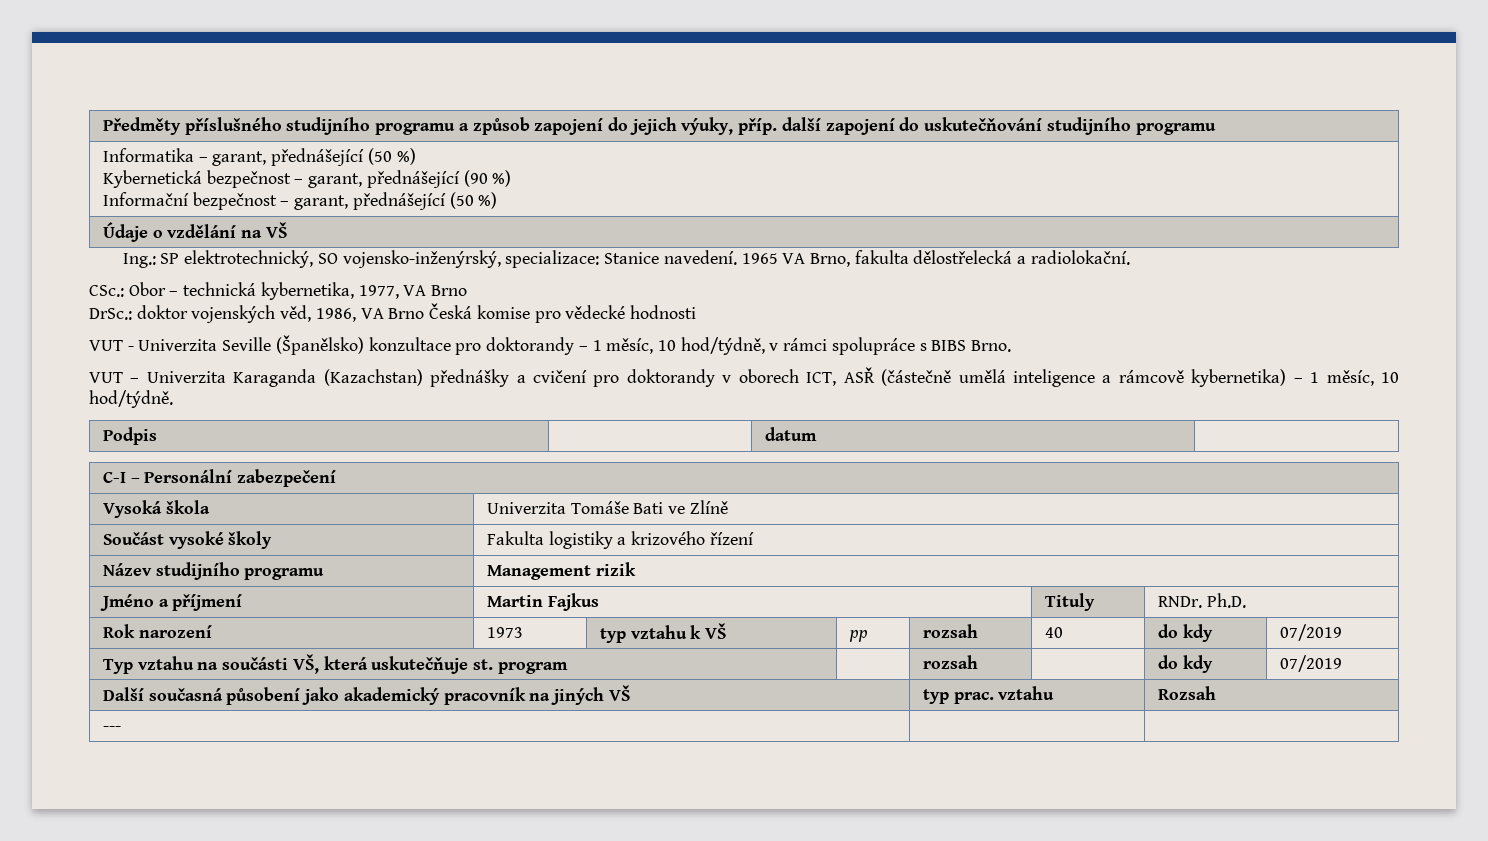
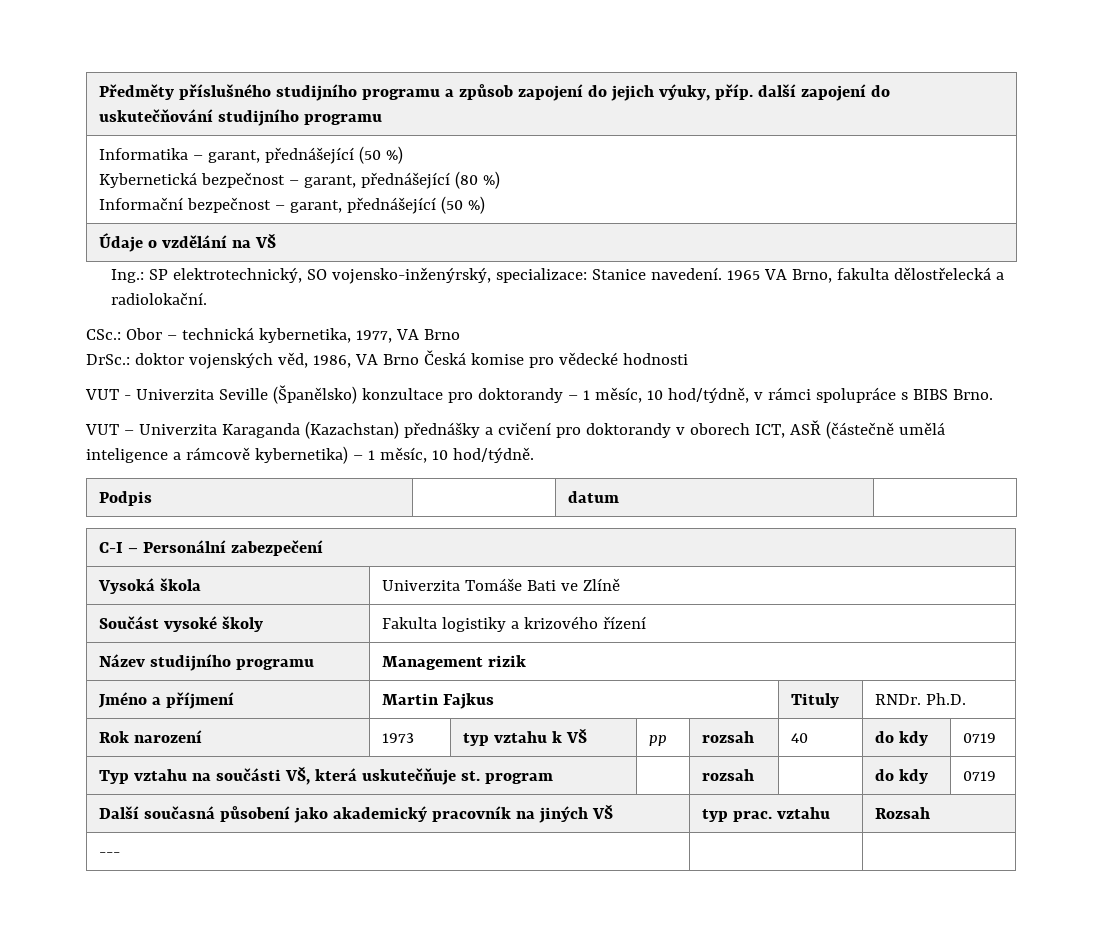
  Informatika – garant, přednášející (50 %)
- Kybernetická bezpečnost – garant, přednášející (90 %)
+ Kybernetická bezpečnost – garant, přednášející (80 %)
- Rok narození | 1973 | typ vztahu k VŠ | pp | rozsah | 40 | do kdy | 07/2019
+ Rok narození | 1973 | typ vztahu k VŠ | pp | rozsah | 40 | do kdy | 0719
- Typ vztahu na součásti VŠ, která uskutečňuje st. program | | rozsah | | do kdy | 07/2019
+ Typ vztahu na součásti VŠ, která uskutečňuje st. program | | rozsah | | do kdy | 0719

